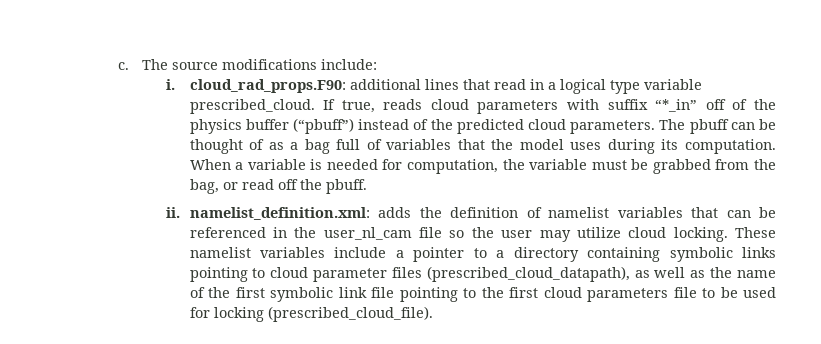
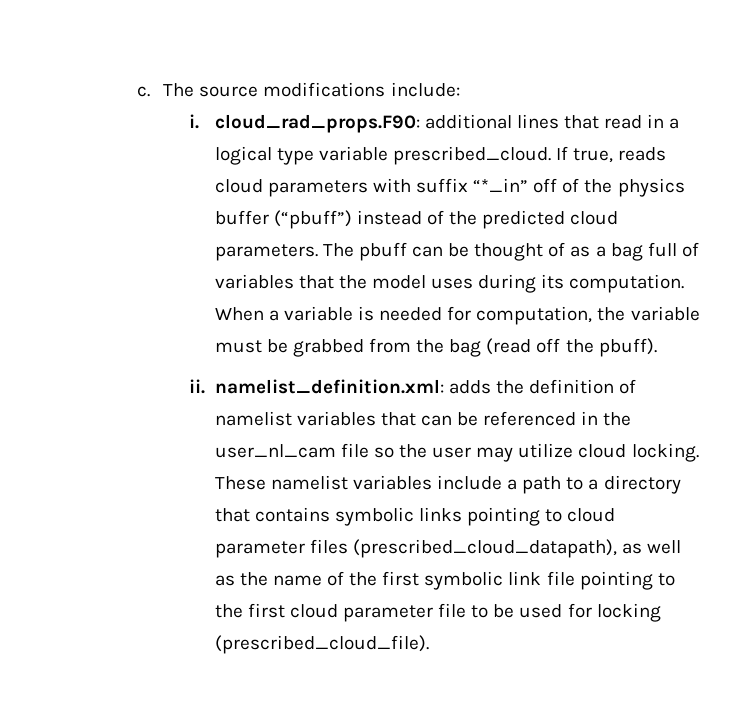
- When a variable is needed for computation, the variable must be grabbed from the bag, or read off the pbuff.
+ When a variable is needed for computation, the variable must be grabbed from the bag (read off the pbuff).
- These namelist variables include a pointer to a directory containing symbolic links pointing to cloud parameter files (prescribed_cloud_datapath), as well as the name of the first symbolic link file pointing to the first cloud parameters file to be used for locking (prescribed_cloud_file).
+ These namelist variables include a path to a directory that contains symbolic links pointing to cloud parameter files (prescribed_cloud_datapath), as well as the name of the first symbolic link file pointing to the first cloud parameter file to be used for locking (prescribed_cloud_file).

